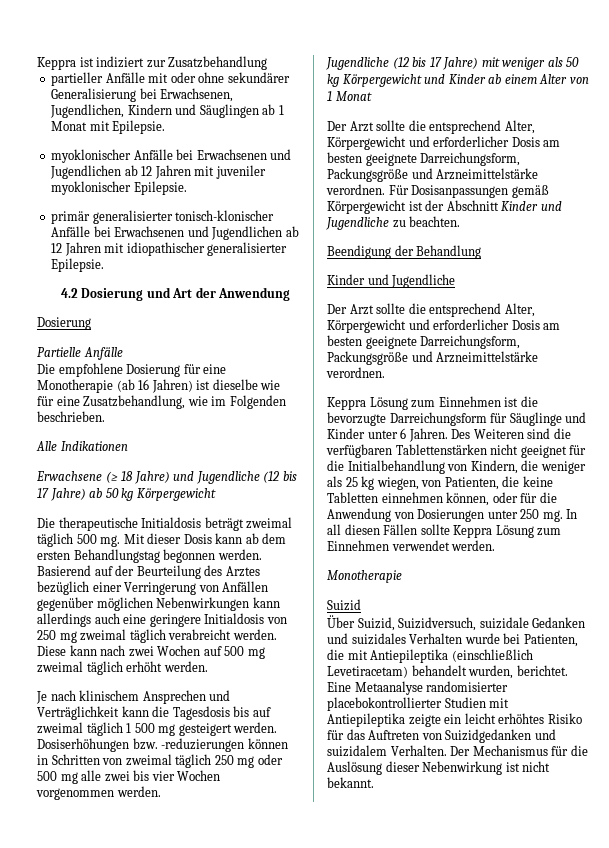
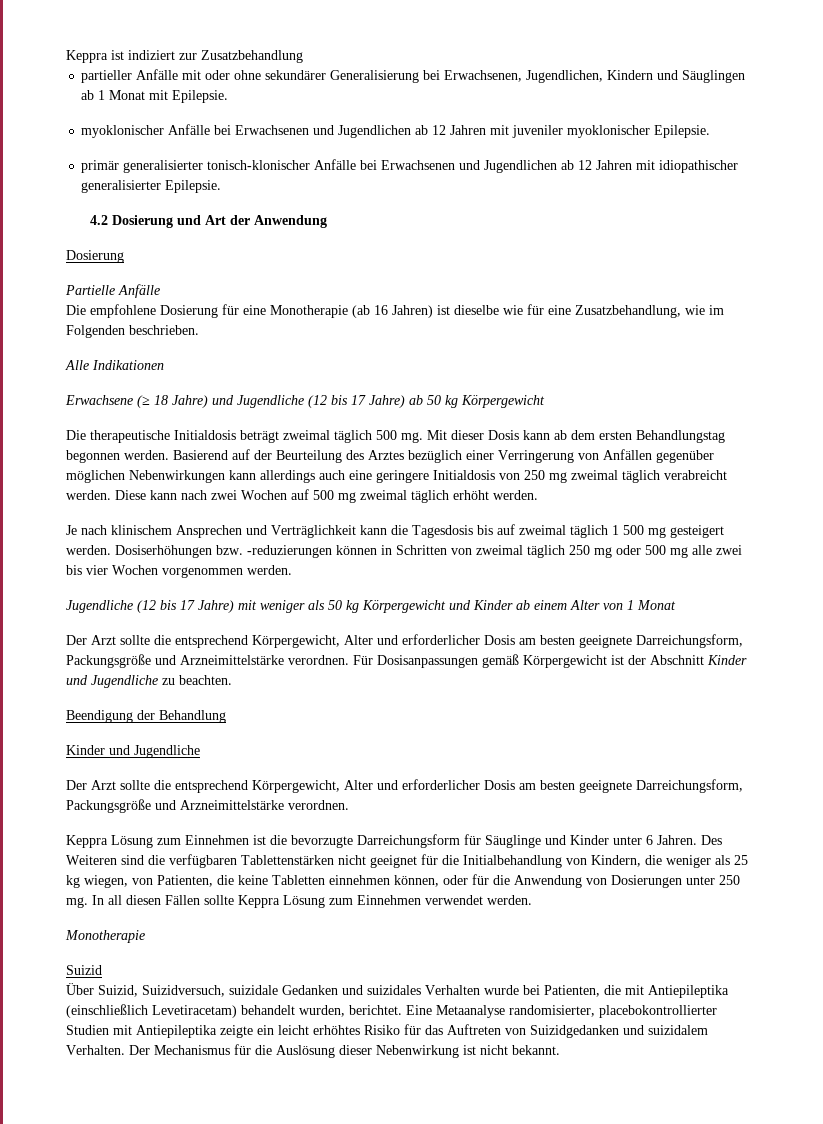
  Jugendliche (12 bis 17 Jahre) mit weniger als 50 kg Körpergewicht und Kinder ab einem Alter von 1 Monat
- Der Arzt sollte die entsprechend Alter, Körpergewicht und erforderlicher Dosis am besten geeignete Darreichungsform, Packungsgröße und Arzneimittelstärke verordnen.
+ Der Arzt sollte die entsprechend Körpergewicht, Alter und erforderlicher Dosis am besten geeignete Darreichungsform, Packungsgröße und Arzneimittelstärke verordnen.
  Beendigung der Behandlung
  Kinder und Jugendliche
- Der Arzt sollte die entsprechend Alter, Körpergewicht und erforderlicher Dosis am besten geeignete Darreichungsform, Packungsgröße und Arzneimittelstärke verordnen.
+ Der Arzt sollte die entsprechend Körpergewicht, Alter und erforderlicher Dosis am besten geeignete Darreichungsform, Packungsgröße und Arzneimittelstärke verordnen.
- Eine Metaanalyse randomisierter placebokontrollierter Studien mit Antiepileptika zeigte ein leicht erhöhtes Risiko für das Auftreten von Suizidgedanken und suizidalem Verhalten.
+ Eine Metaanalyse randomisierter, placebokontrollierter Studien mit Antiepileptika zeigte ein leicht erhöhtes Risiko für das Auftreten von Suizidgedanken und suizidalem Verhalten.

